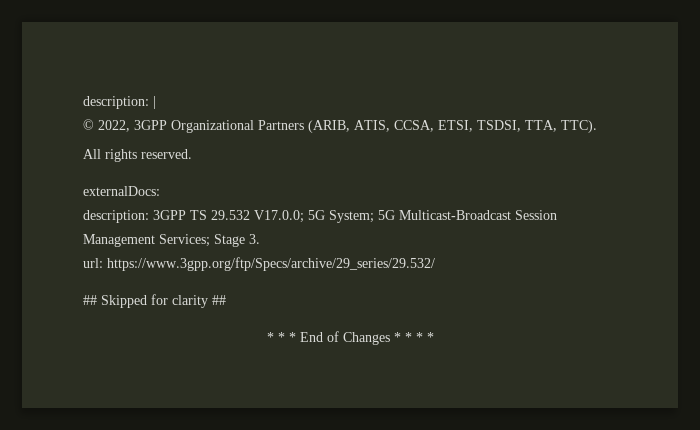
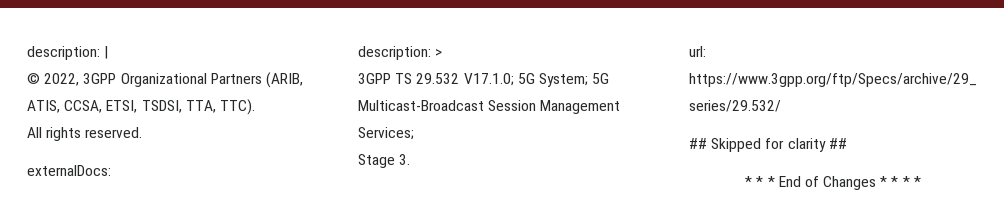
- description: 3GPP TS 29.532 V17.0.0; 5G System; 5G Multicast-Broadcast Session Management Services; Stage 3.
+ description: >
+ 3GPP TS 29.532 V17.1.0; 5G System; 5G Multicast-Broadcast Session Management Services;
+ Stage 3.

